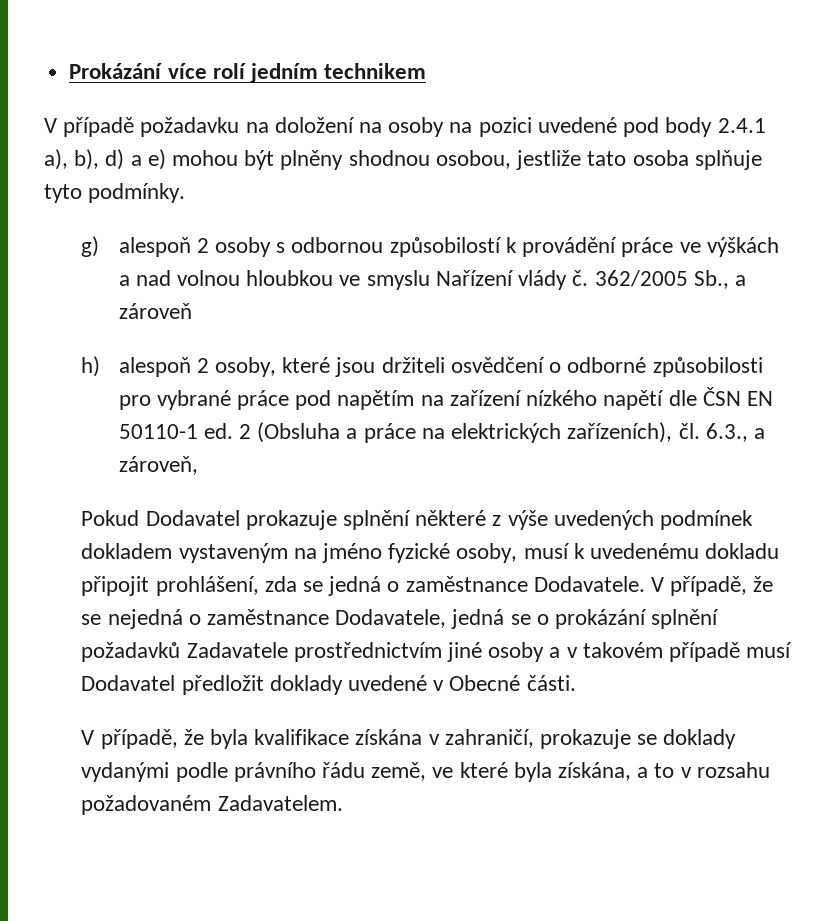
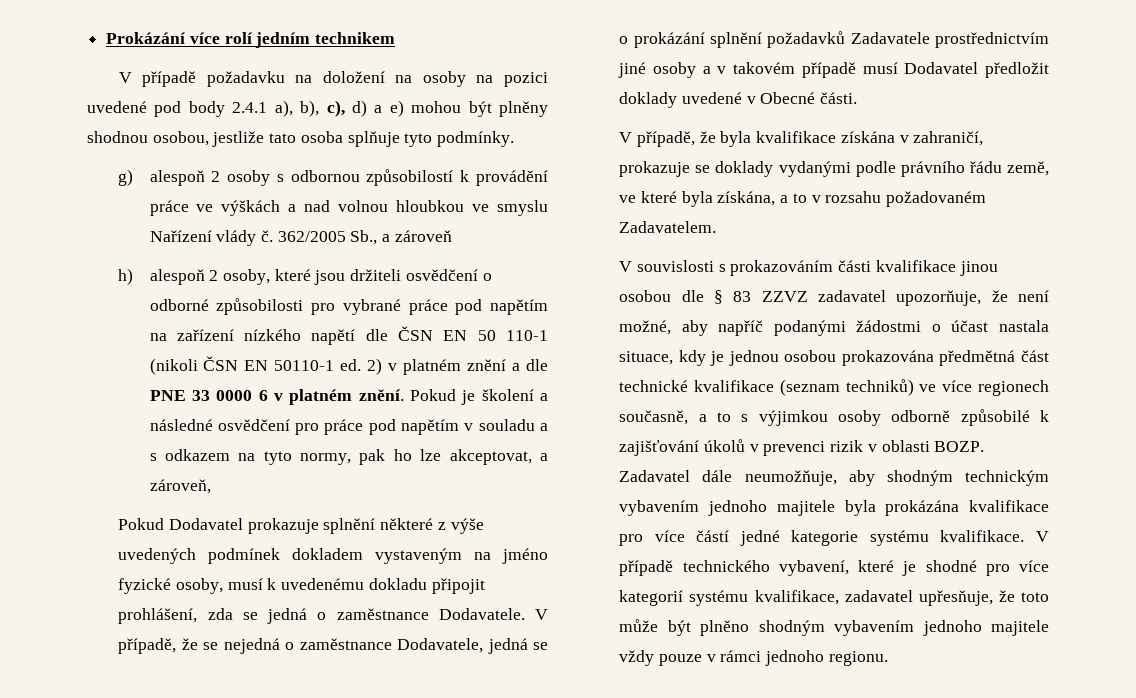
- V případě požadavku na doložení na osoby na pozici uvedené pod body 2.4.1 a), b), d) a e) mohou být plněny shodnou osobou, jestliže tato osoba splňuje tyto podmínky.
+ V případě požadavku na doložení na osoby na pozici uvedené pod body 2.4.1 a), b), c), d) a e) mohou být plněny shodnou osobou, jestliže tato osoba splňuje tyto podmínky.
- h) alespoň 2 osoby, které jsou držiteli osvědčení o odborné způsobilosti pro vybrané práce pod napětím na zařízení nízkého napětí dle ČSN EN 50110-1 ed. 2 (Obsluha a práce na elektrických zařízeních), čl. 6.3., a zároveň,
+ h) alespoň 2 osoby, které jsou držiteli osvědčení o odborné způsobilosti pro vybrané práce pod napětím na zařízení nízkého napětí dle ČSN EN 50 110-1 (nikoli ČSN EN 50110-1 ed. 2) v platném znění a dle PNE 33 0000 6 v platném znění. Pokud je školení a následné osvědčení pro práce pod napětím v souladu a s odkazem na tyto normy, pak ho lze akceptovat, a zároveň,
+ V souvislosti s prokazováním části kvalifikace jinou osobou dle § 83 ZZVZ zadavatel upozorňuje, že není možné, aby napříč podanými žádostmi o účast nastala situace, kdy je jednou osobou prokazována předmětná část technické kvalifikace (seznam techniků) ve více regionech současně, a to s výjimkou osoby odborně způsobilé k zajišťování úkolů v prevenci rizik v oblasti BOZP. Zadavatel dále neumožňuje, aby shodným technickým vybavením jednoho majitele byla prokázána kvalifikace pro více částí jedné kategorie systému kvalifikace. V případě technického vybavení, které je shodné pro více kategorií systému kvalifikace, zadavatel upřesňuje, že toto může být plněno shodným vybavením jednoho majitele vždy pouze v rámci jednoho regionu.

